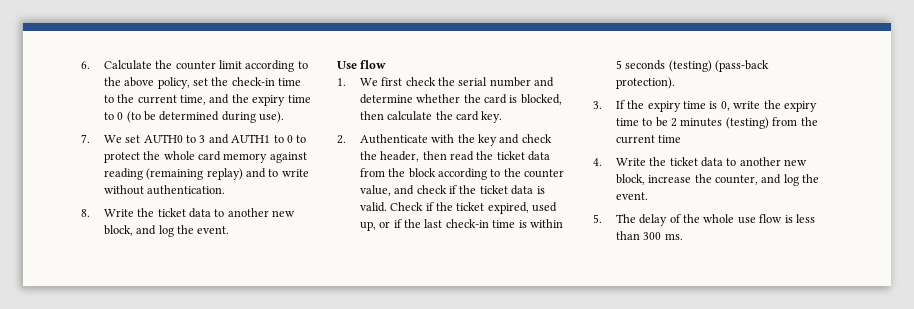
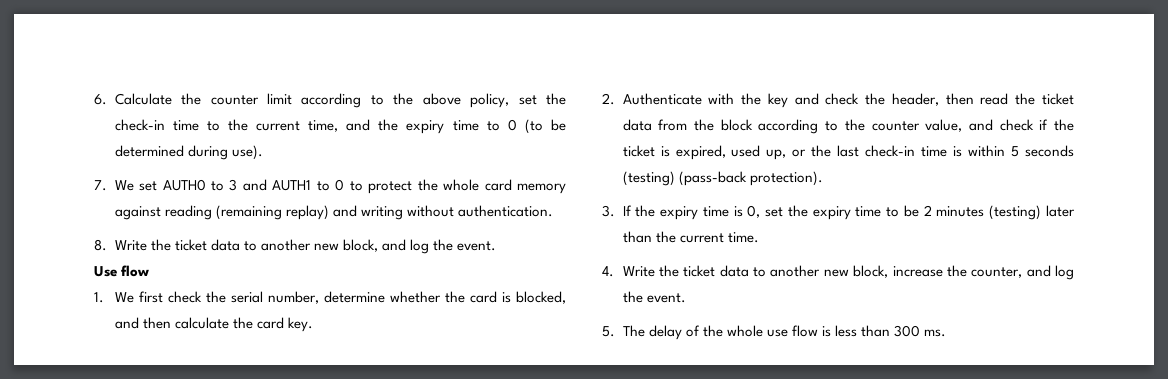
- 7. We set AUTH0 to 3 and AUTH1 to 0 to protect the whole card memory against reading (remaining replay) and to write without authentication.
+ 7. We set AUTH0 to 3 and AUTH1 to 0 to protect the whole card memory against reading (remaining replay) and writing without authentication.
- 1. We first check the serial number and determine whether the card is blocked, then calculate the card key.
+ 1. We first check the serial number, determine whether the card is blocked, and then calculate the card key.
- 2. Authenticate with the key and check the header, then read the ticket data from the block according to the counter value, and check if the ticket data is valid. Check if the ticket expired, used up, or if the last check-in time is within 5 seconds (testing) (pass-back protection).
+ 2. Authenticate with the key and check the header, then read the ticket data from the block according to the counter value, and check if the ticket is expired, used up, or the last check-in time is within 5 seconds (testing) (pass-back protection).
- 3. If the expiry time is 0, write the expiry time to be 2 minutes (testing) from the current time
+ 3. If the expiry time is 0, set the expiry time to be 2 minutes (testing) later than the current time.

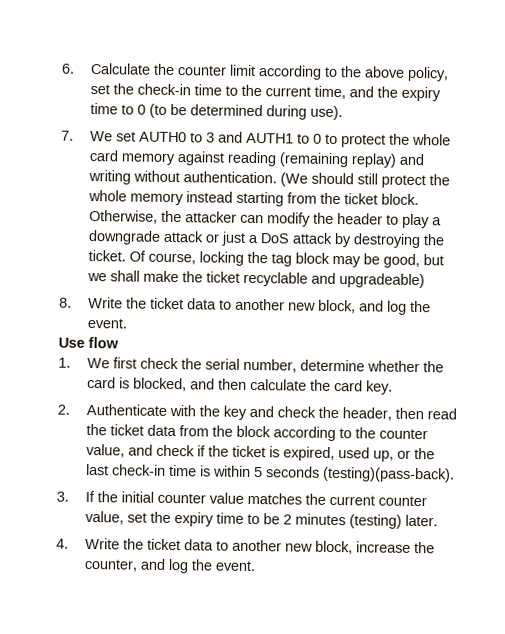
+ (We should still protect the whole memory instead starting from the ticket block. Otherwise, the attacker can modify the header to play a downgrade attack or just a DoS attack by destroying the ticket. Of course, locking the tag block may be good, but we shall make the ticket recyclable and upgradeable)
- 2. Authenticate with the key and check the header, then read the ticket data from the block according to the counter value, and check if the ticket is expired, used up, or the last check-in time is within 5 seconds (testing) (pass-back protection).
+ 2. Authenticate with the key and check the header, then read the ticket data from the block according to the counter value, and check if the ticket is expired, used up, or the last check-in time is within 5 seconds (testing)(pass-back).
- 3. If the expiry time is 0, set the expiry time to be 2 minutes (testing) later than the current time.
+ 3. If the initial counter value matches the current counter value, set the expiry time to be 2 minutes (testing) later.
- 5. The delay of the whole use flow is less than 300 ms.

